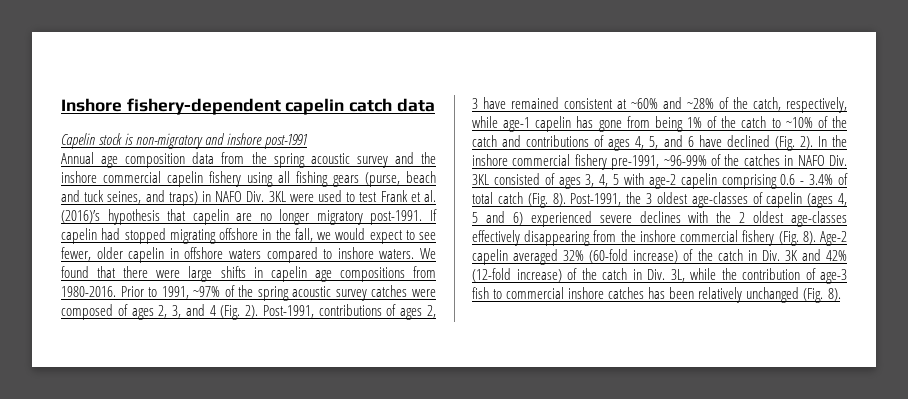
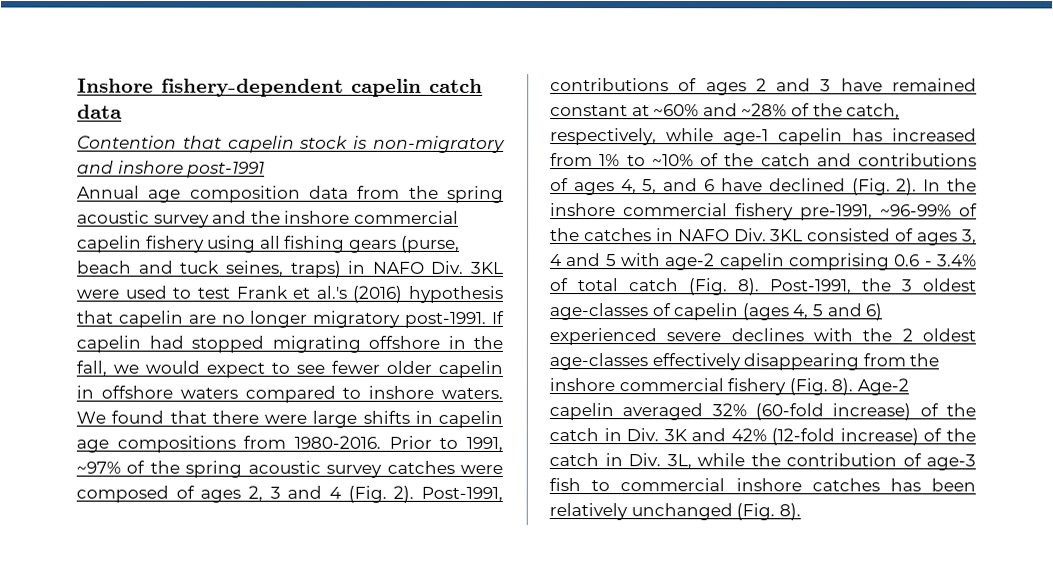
- Capelin stock is non-migratory and inshore post-1991
+ Contention that capelin stock is non-migratory and inshore post-1991
- Annual age composition data from the spring acoustic survey and the inshore commercial capelin fishery using all fishing gears (purse, beach and tuck seines, and traps) in NAFO Div. 3KL were used to test Frank et al. (2016)’s hypothesis that capelin are no longer migratory post-1991.
+ Annual age composition data from the spring acoustic survey and the inshore commercial capelin fishery using all fishing gears (purse, beach and tuck seines, traps) in NAFO Div. 3KL were used to test Frank et al.'s (2016) hypothesis that capelin are no longer migratory post-1991.
- If capelin had stopped migrating offshore in the fall, we would expect to see fewer, older capelin in offshore waters compared to inshore waters.
+ If capelin had stopped migrating offshore in the fall, we would expect to see fewer older capelin in offshore waters compared to inshore waters.
- Prior to 1991, ~97% of the spring acoustic survey catches were composed of ages 2, 3, and 4 (Fig. 2).
+ Prior to 1991, ~97% of the spring acoustic survey catches were composed of ages 2, 3 and 4 (Fig. 2).
- Post-1991, contributions of ages 2, 3 have remained consistent at ~60% and ~28% of the catch, respectively, while age-1 capelin has gone from being 1% of the catch to ~10% of the catch and contributions of ages 4, 5, and 6 have declined (Fig. 2).
+ Post-1991, contributions of ages 2 and 3 have remained constant at ~60% and ~28% of the catch, respectively, while age-1 capelin has increased from 1% to ~10% of the catch and contributions of ages 4, 5, and 6 have declined (Fig. 2).
- In the inshore commercial fishery pre-1991, ~96-99% of the catches in NAFO Div. 3KL consisted of ages 3, 4, 5 with age-2 capelin comprising 0.6 - 3.4% of total catch (Fig. 8).
+ In the inshore commercial fishery pre-1991, ~96-99% of the catches in NAFO Div. 3KL consisted of ages 3, 4 and 5 with age-2 capelin comprising 0.6 - 3.4% of total catch (Fig. 8).

